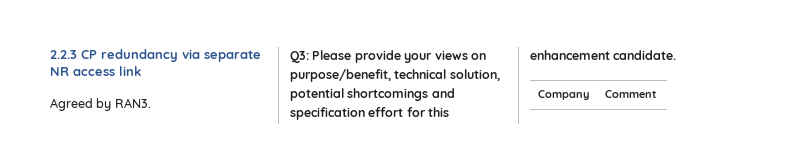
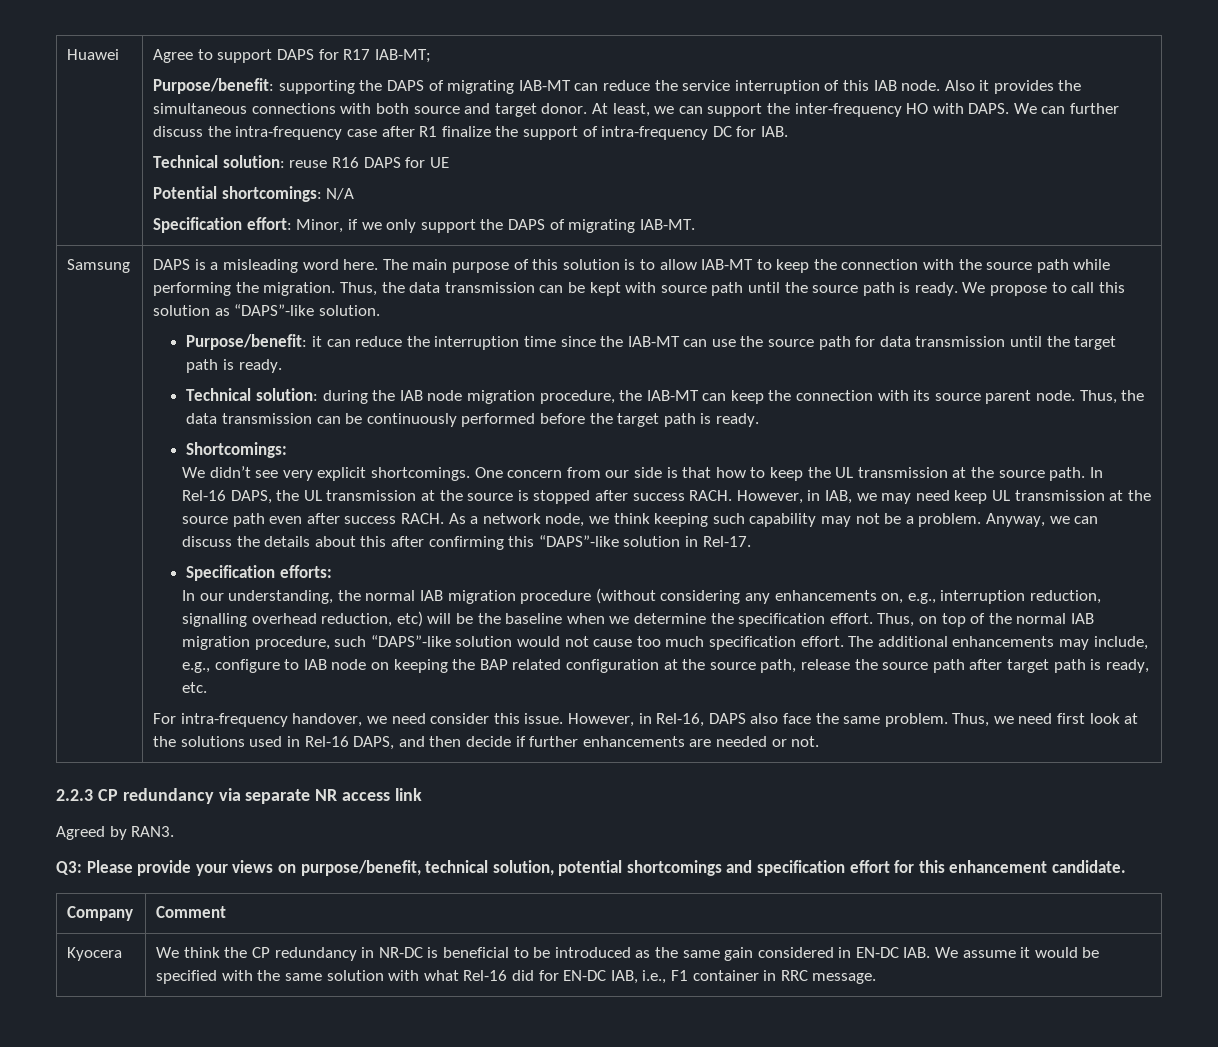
+ Huawei | Agree to support DAPS for R17 IAB-MT;
+ Purpose/benefit: supporting the DAPS of migrating IAB-MT can reduce the service interruption of this IAB node. Also it provides the simultaneous connections with both source and target donor. At least, we can support the inter-frequency HO with DAPS. We can further discuss the intra-frequency case after R1 finalize the support of intra-frequency DC for IAB.
+ Technical solution: reuse R16 DAPS for UE
+ Potential shortcomings: N/A
+ Specification effort: Minor, if we only support the DAPS of migrating IAB-MT.
+ Samsung | DAPS is a misleading word here. The main purpose of this solution is to allow IAB-MT to keep the connection with the source path while performing the migration. Thus, the data transmission can be kept with source path until the source path is ready. We propose to call this solution as “DAPS”-like solution.
+ Purpose/benefit: it can reduce the interruption time since the IAB-MT can use the source path for data transmission until the target path is ready.
+ Technical solution: during the IAB node migration procedure, the IAB-MT can keep the connection with its source parent node. Thus, the data transmission can be continuously performed before the target path is ready.
+ Shortcomings:
+ We didn’t see very explicit shortcomings. One concern from our side is that how to keep the UL transmission at the source path. In Rel-16 DAPS, the UL transmission at the source is stopped after success RACH. However, in IAB, we may need keep UL transmission at the source path even after success RACH. As a network node, we think keeping such capability may not be a problem. Anyway, we can discuss the details about this after confirming this “DAPS”-like solution in Rel-17.
+ Specification efforts:
+ In our understanding, the normal IAB migration procedure (without considering any enhancements on, e.g., interruption reduction, signalling overhead reduction, etc) will be the baseline when we determine the specification effort. Thus, on top of the normal IAB migration procedure, such “DAPS”-like solution would not cause too much specification effort. The additional enhancements may include, e.g., configure to IAB node on keeping the BAP related configuration at the source path, release the source path after target path is ready, etc.
+ For intra-frequency handover, we need consider this issue. However, in Rel-16, DAPS also face the same problem. Thus, we need first look at the solutions used in Rel-16 DAPS, and then decide if further enhancements are needed or not.
+ Kyocera | We think the CP redundancy in NR-DC is beneficial to be introduced as the same gain considered in EN-DC IAB. We assume it would be specified with the same solution with what Rel-16 did for EN-DC IAB, i.e., F1 container in RRC message.

